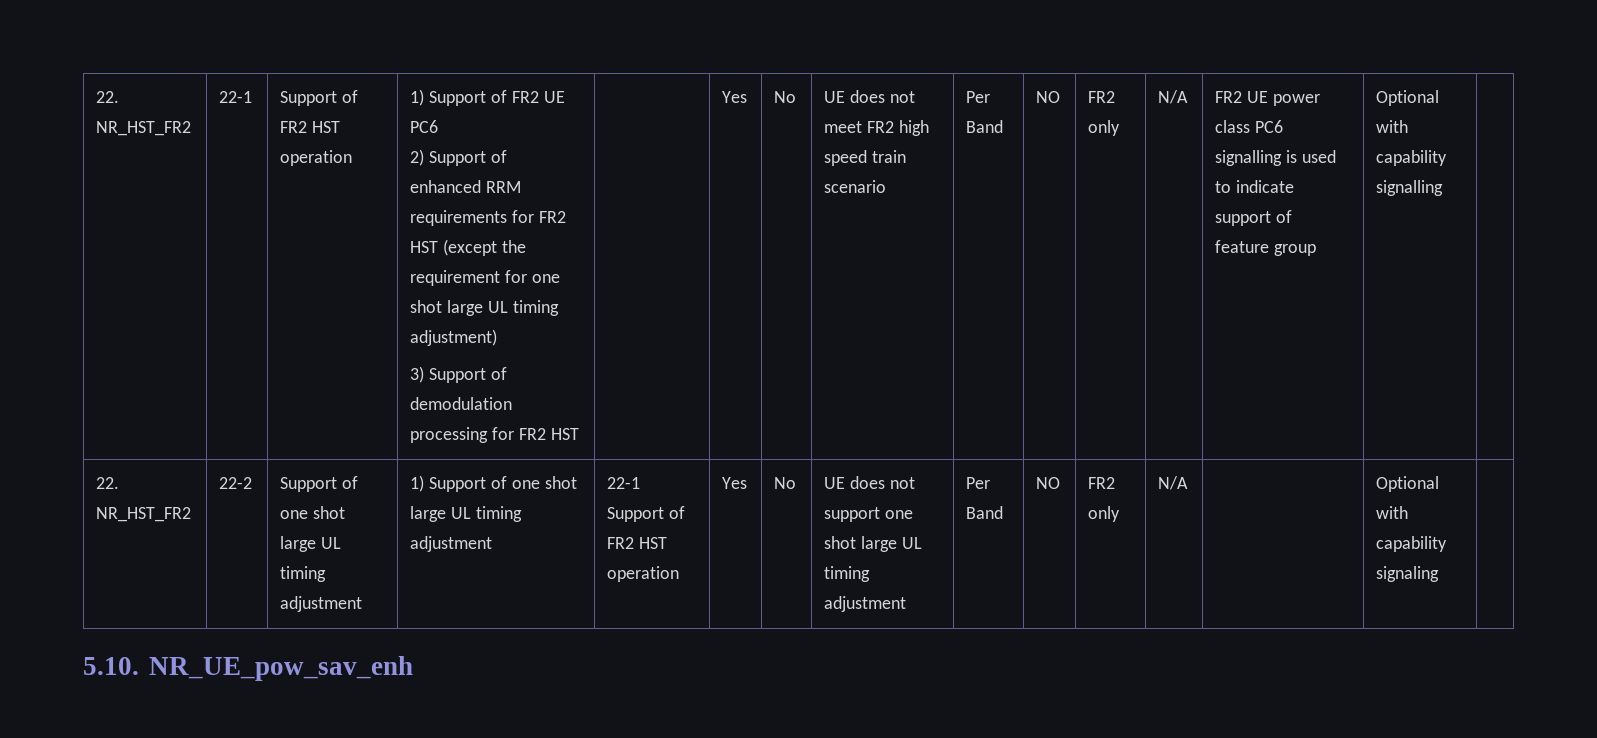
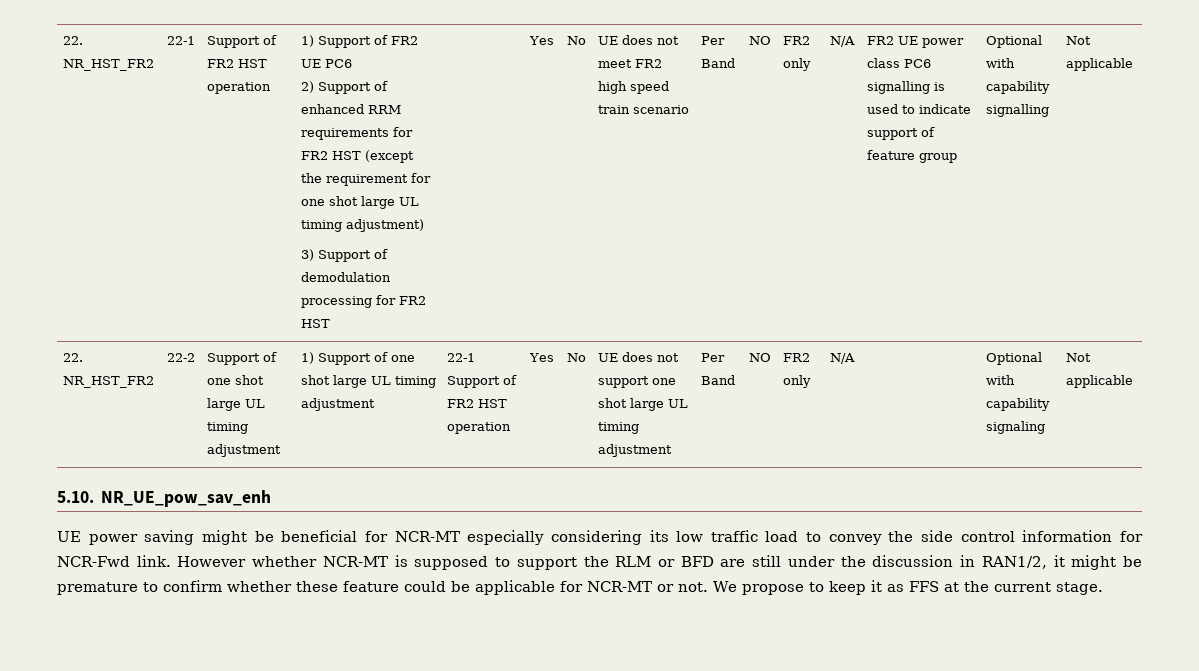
- Optional with capability signalling
+ Optional with capability signalling | Not applicable
- Optional with capability signaling
+ Optional with capability signaling | Not applicable
+ UE power saving might be beneficial for NCR-MT especially considering its low traffic load to convey the side control information for NCR-Fwd link. However whether NCR-MT is supposed to support the RLM or BFD are still under the discussion in RAN1/2, it might be premature to confirm whether these feature could be applicable for NCR-MT or not. We propose to keep it as FFS at the current stage.

